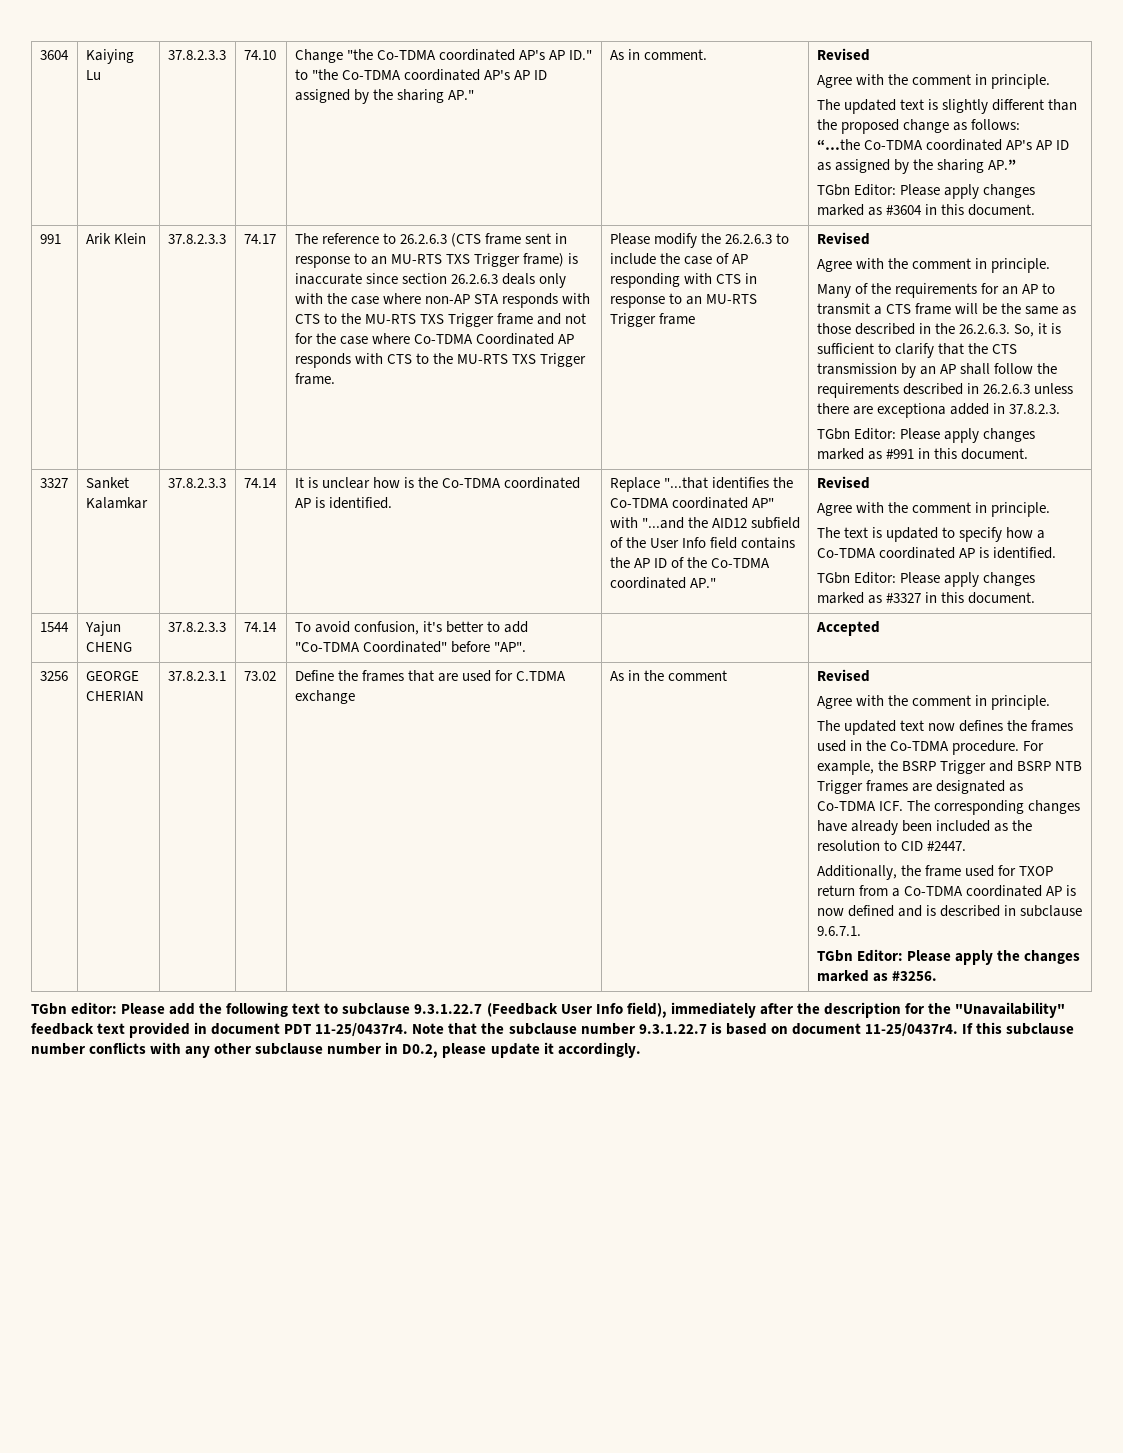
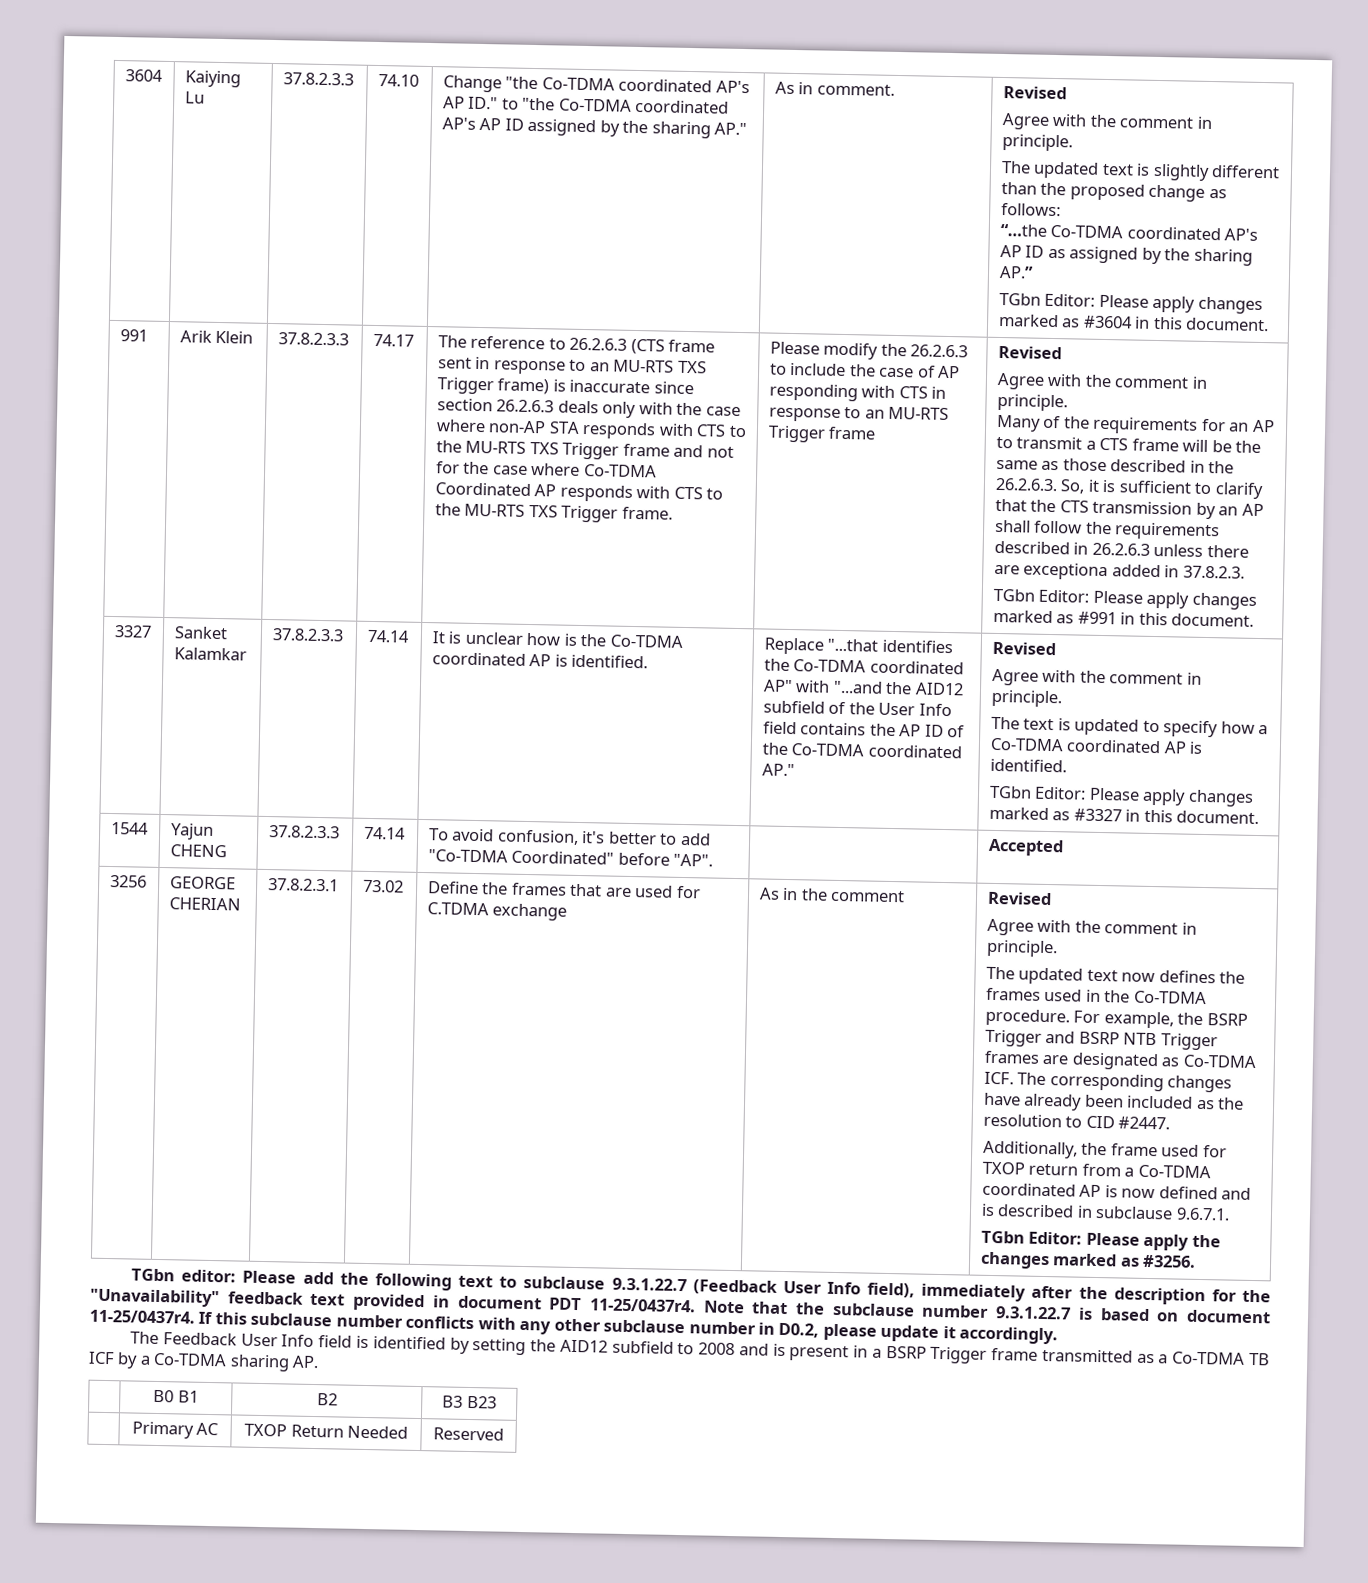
+ The Feedback User Info field is identified by setting the AID12 subfield to 2008 and is present in a BSRP Trigger frame transmitted as a Co-TDMA TB ICF by a Co-TDMA sharing AP.
+ | B0 B1 | B2 | B3 B23
+ | Primary AC | TXOP Return Needed | Reserved

